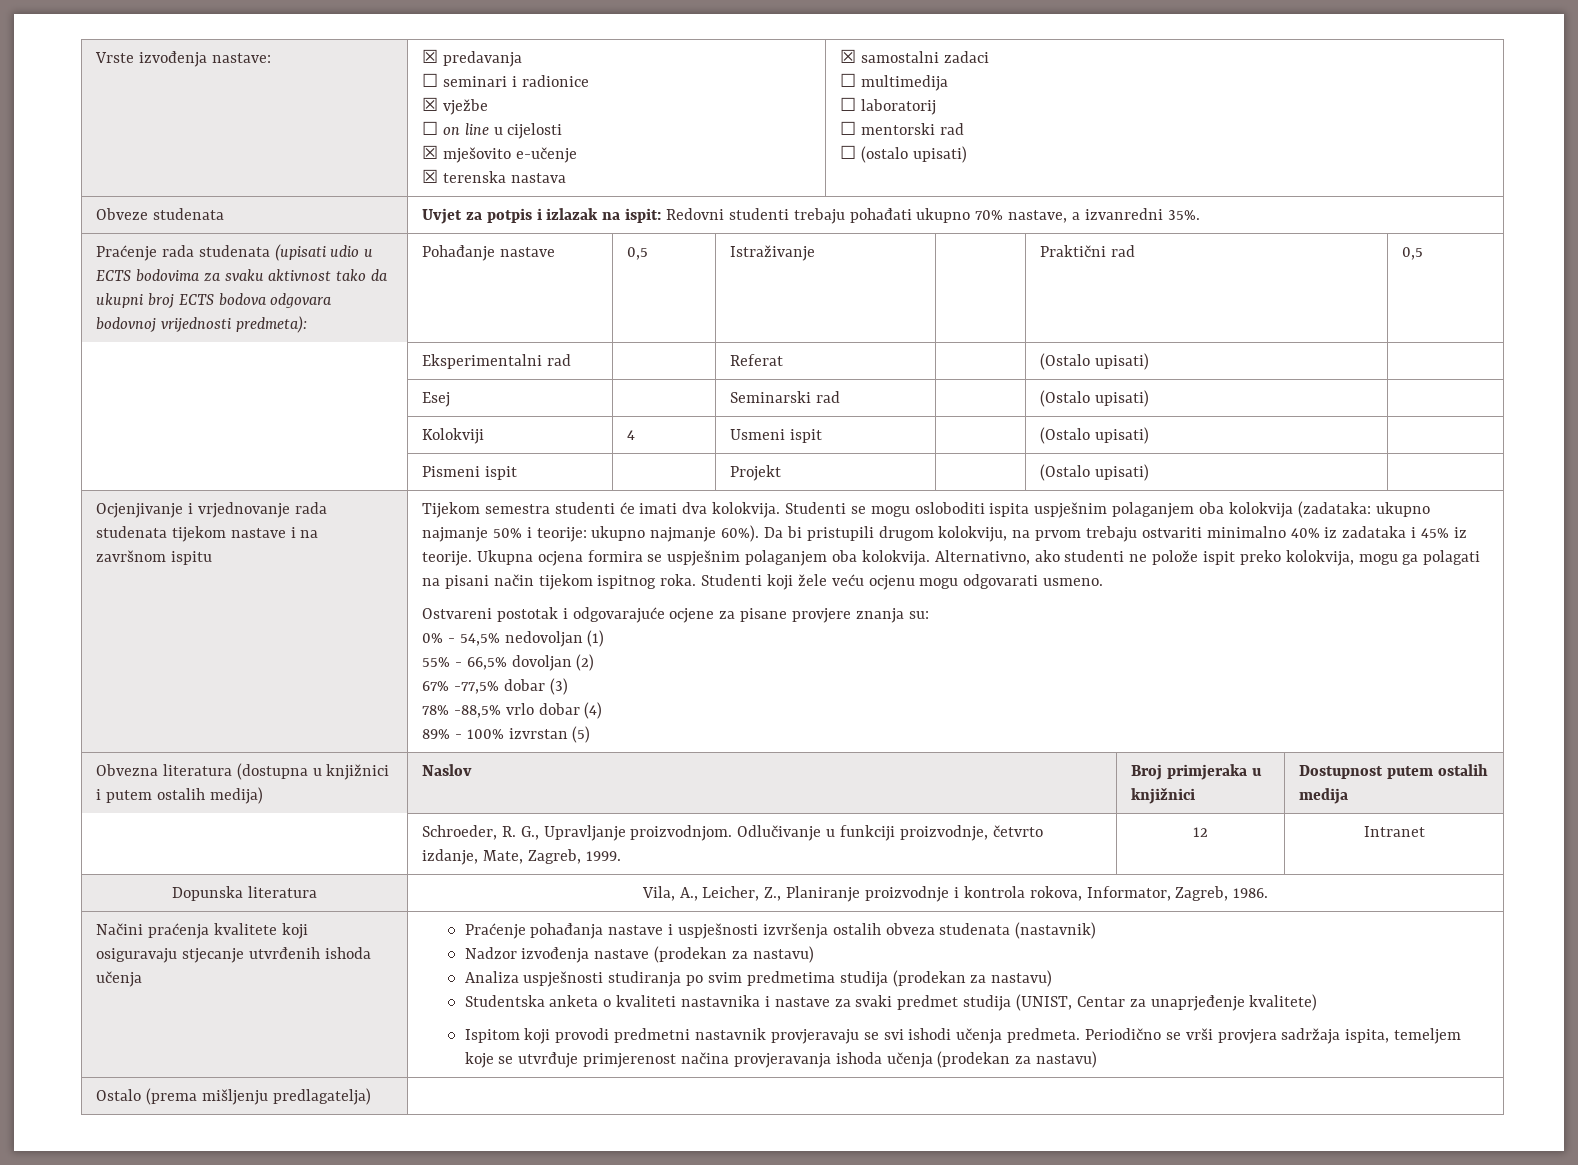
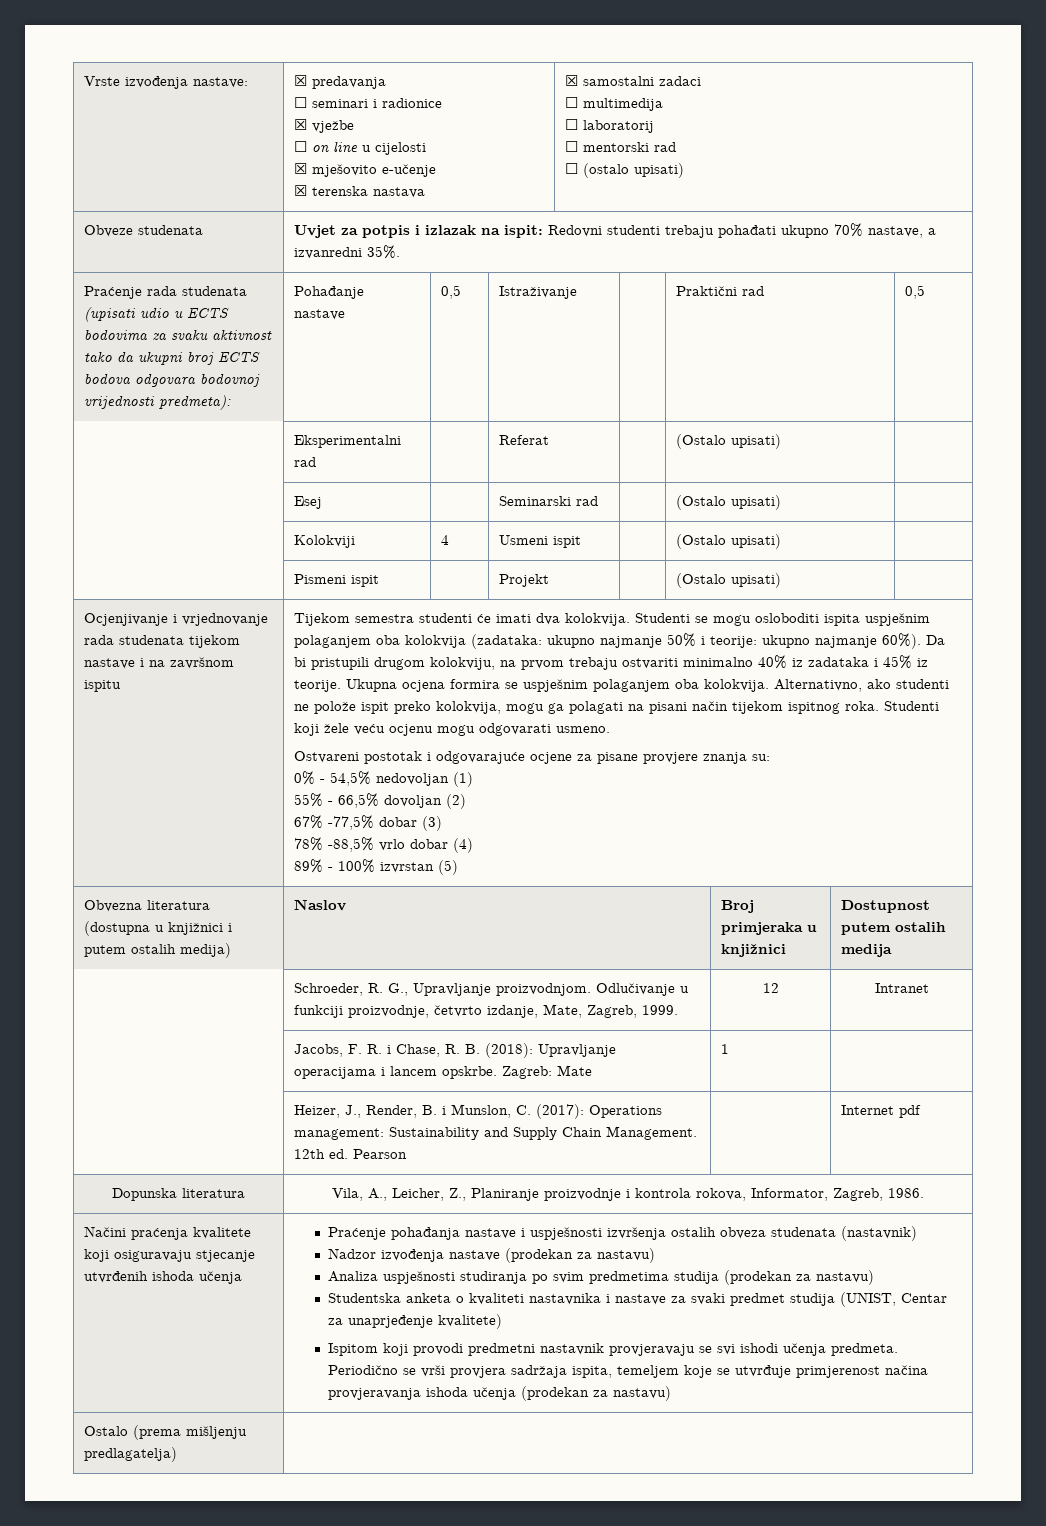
+ | Jacobs, F. R. i Chase, R. B. (2018): Upravljanje operacijama i lancem opskrbe. Zagreb: Mate | 1 |
+ | Heizer, J., Render, B. i Munslon, C. (2017): Operations management: Sustainability and Supply Chain Management. 12th ed. Pearson | | Internet pdf

